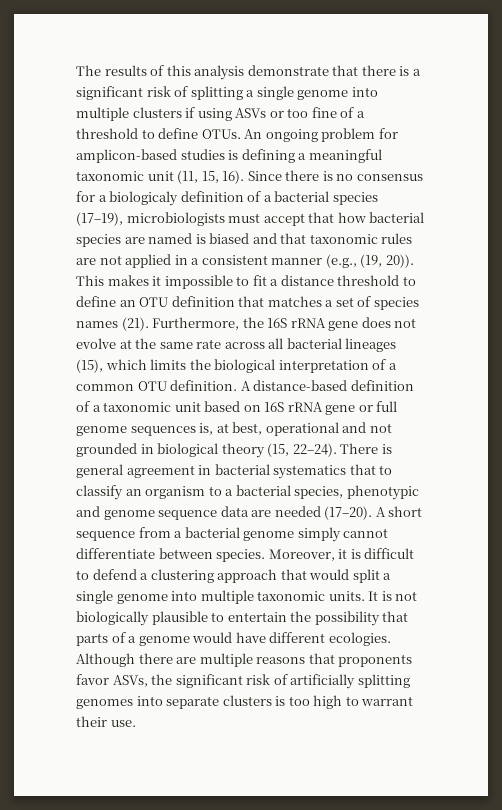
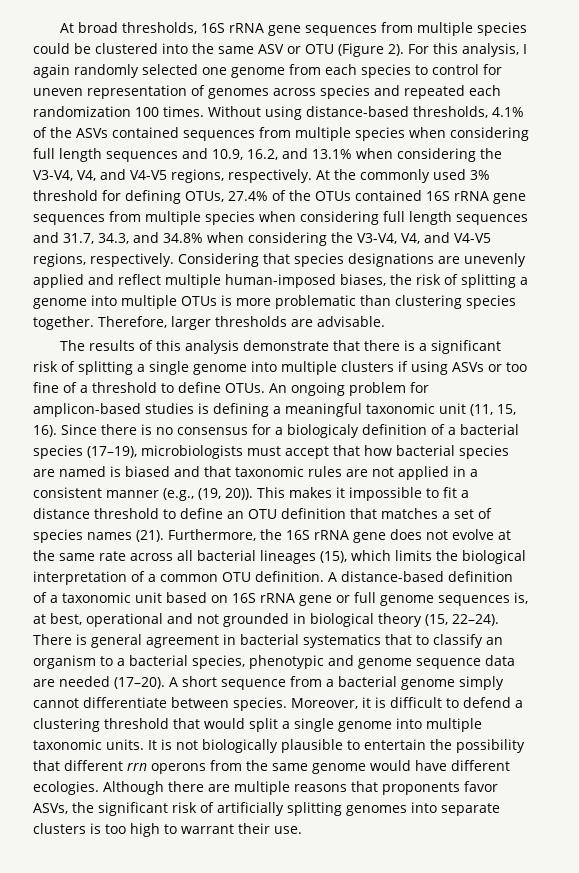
+ At broad thresholds, 16S rRNA gene sequences from multiple species could be clustered into the same ASV or OTU (Figure 2). For this analysis, I again randomly selected one genome from each species to control for uneven representation of genomes across species and repeated each randomization 100 times. Without using distance-based thresholds, 4.1% of the ASVs contained sequences from multiple species when considering full length sequences and 10.9, 16.2, and 13.1% when considering the V3-V4, V4, and V4-V5 regions, respectively. At the commonly used 3% threshold for defining OTUs, 27.4% of the OTUs contained 16S rRNA gene sequences from multiple species when considering full length sequences and 31.7, 34.3, and 34.8% when considering the V3-V4, V4, and V4-V5 regions, respectively. Considering that species designations are unevenly applied and reflect multiple human-imposed biases, the risk of splitting a genome into multiple OTUs is more problematic than clustering species together. Therefore, larger thresholds are advisable.
- Moreover, it is difficult to defend a clustering approach that would split a single genome into multiple taxonomic units.
+ Moreover, it is difficult to defend a clustering threshold that would split a single genome into multiple taxonomic units.
- It is not biologically plausible to entertain the possibility that parts of a genome would have different ecologies.
+ It is not biologically plausible to entertain the possibility that different rrn operons from the same genome would have different ecologies.

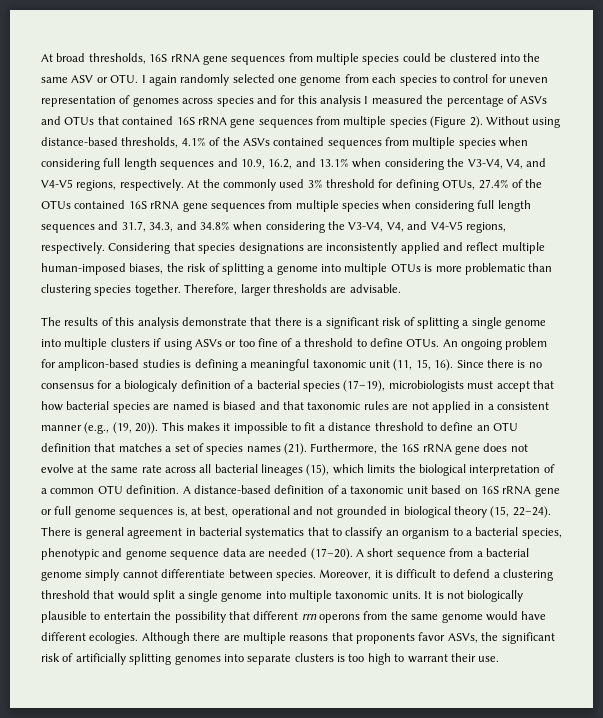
- At broad thresholds, 16S rRNA gene sequences from multiple species could be clustered into the same ASV or OTU (Figure 2). For this analysis, I again randomly selected one genome from each species to control for uneven representation of genomes across species and repeated each randomization 100 times.
+ At broad thresholds, 16S rRNA gene sequences from multiple species could be clustered into the same ASV or OTU. I again randomly selected one genome from each species to control for uneven representation of genomes across species and for this analysis I measured the percentage of ASVs and OTUs that contained 16S rRNA gene sequences from multiple species (Figure 2).
- Considering that species designations are unevenly applied and reflect multiple human-imposed biases, the risk of splitting a genome into multiple OTUs is more problematic than clustering species together.
+ Considering that species designations are inconsistently applied and reflect multiple human-imposed biases, the risk of splitting a genome into multiple OTUs is more problematic than clustering species together.

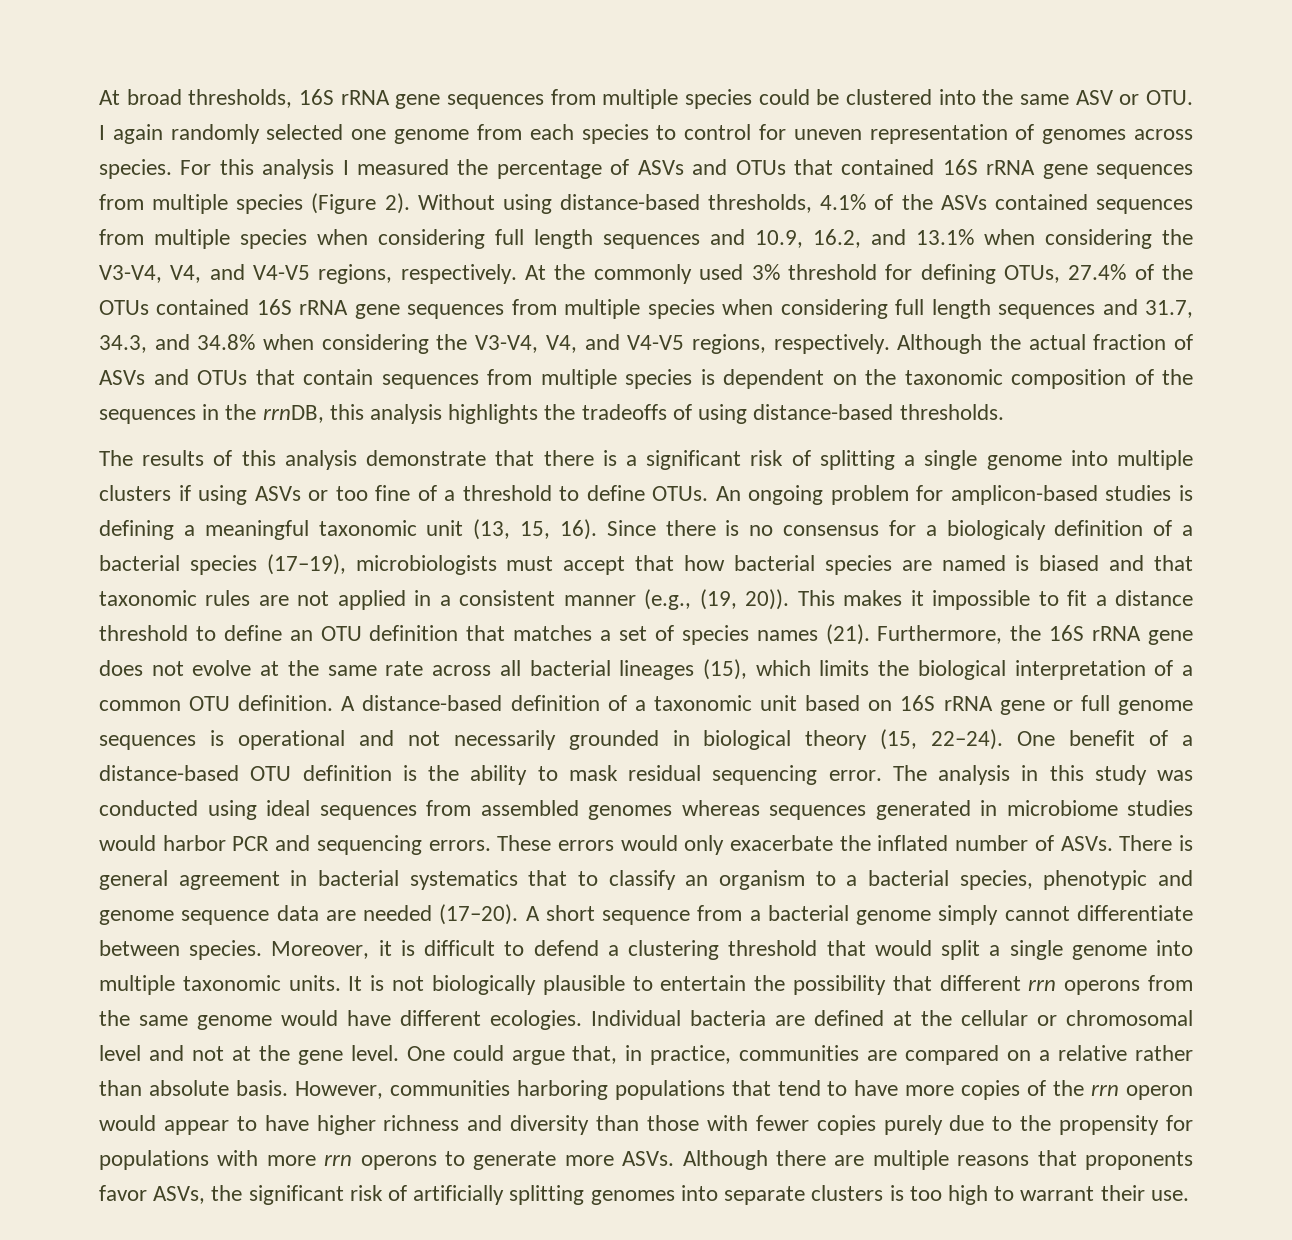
- At broad thresholds, 16S rRNA gene sequences from multiple species could be clustered into the same ASV or OTU. I again randomly selected one genome from each species to control for uneven representation of genomes across species and for this analysis I measured the percentage of ASVs and OTUs that contained 16S rRNA gene sequences from multiple species (Figure 2).
+ At broad thresholds, 16S rRNA gene sequences from multiple species could be clustered into the same ASV or OTU. I again randomly selected one genome from each species to control for uneven representation of genomes across species. For this analysis I measured the percentage of ASVs and OTUs that contained 16S rRNA gene sequences from multiple species (Figure 2).
- Considering that species designations are inconsistently applied and reflect multiple human-imposed biases, the risk of splitting a genome into multiple OTUs is more problematic than clustering species together. Therefore, larger thresholds are advisable.
+ Although the actual fraction of ASVs and OTUs that contain sequences from multiple species is dependent on the taxonomic composition of the sequences in the rrnDB, this analysis highlights the tradeoffs of using distance-based thresholds.
- An ongoing problem for amplicon-based studies is defining a meaningful taxonomic unit (11, 15, 16).
+ An ongoing problem for amplicon-based studies is defining a meaningful taxonomic unit (13, 15, 16).
- A distance-based definition of a taxonomic unit based on 16S rRNA gene or full genome sequences is, at best, operational and not grounded in biological theory (15, 22–24).
+ A distance-based definition of a taxonomic unit based on 16S rRNA gene or full genome sequences is operational and not necessarily grounded in biological theory (15, 22–24).
+ One benefit of a distance-based OTU definition is the ability to mask residual sequencing error. The analysis in this study was conducted using ideal sequences from assembled genomes whereas sequences generated in microbiome studies would harbor PCR and sequencing errors. These errors would only exacerbate the inflated number of ASVs.
+ Individual bacteria are defined at the cellular or chromosomal level and not at the gene level. One could argue that, in practice, communities are compared on a relative rather than absolute basis. However, communities harboring populations that tend to have more copies of the rrn operon would appear to have higher richness and diversity than those with fewer copies purely due to the propensity for populations with more rrn operons to generate more ASVs.

